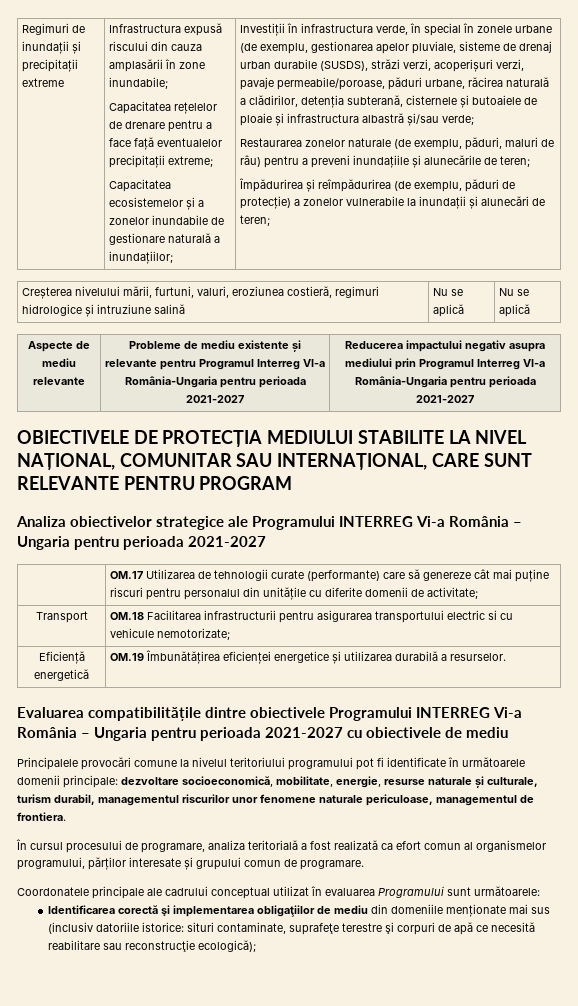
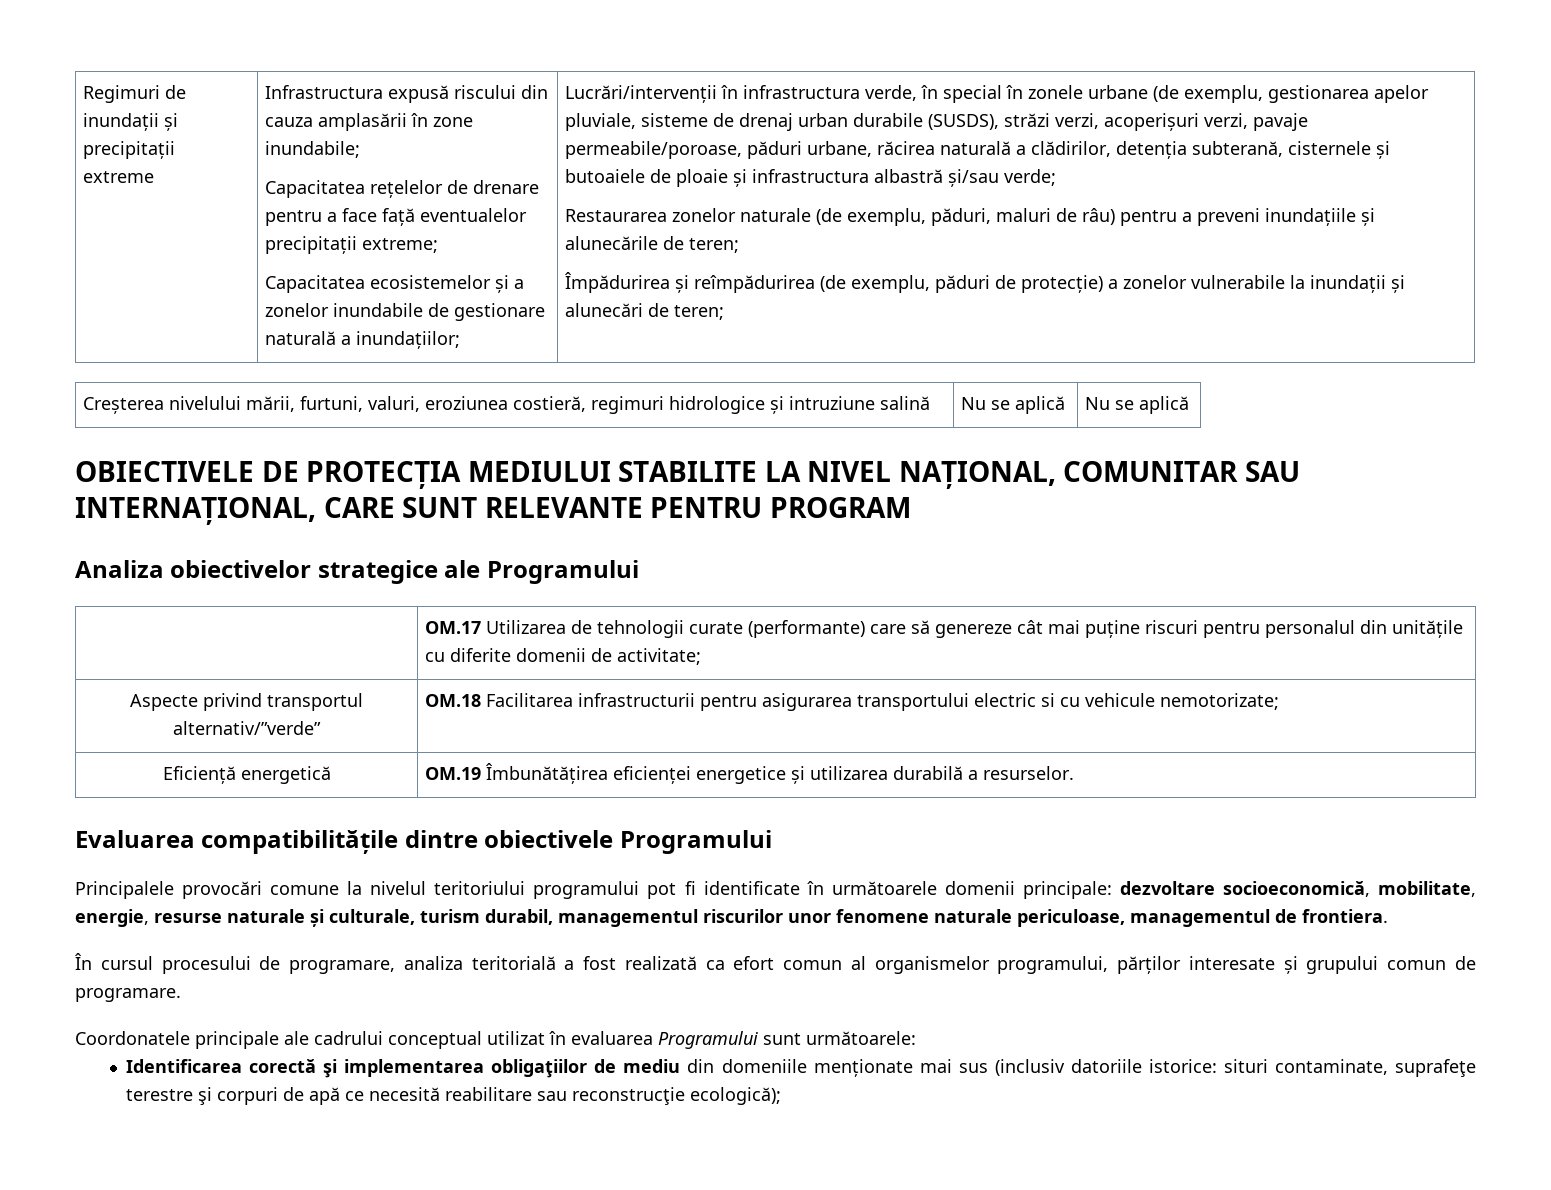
- Investiții în infrastructura verde, în special în zonele urbane (de exemplu, gestionarea apelor pluviale, sisteme de drenaj urban durabile (SUSDS), străzi verzi, acoperișuri verzi, pavaje permeabile/poroase, păduri urbane, răcirea naturală a clădirilor, detenția subterană, cisternele și butoaiele de ploaie și infrastructura albastră și/sau verde;
+ Lucrări/intervenții în infrastructura verde, în special în zonele urbane (de exemplu, gestionarea apelor pluviale, sisteme de drenaj urban durabile (SUSDS), străzi verzi, acoperișuri verzi, pavaje permeabile/poroase, păduri urbane, răcirea naturală a clădirilor, detenția subterană, cisternele și butoaiele de ploaie și infrastructura albastră și/sau verde;
- Aspecte de mediu relevante | Probleme de mediu existente și relevante pentru Programul Interreg VI-a România-Ungaria pentru perioada 2021-2027 | Reducerea impactului negativ asupra mediului prin Programul Interreg VI-a România-Ungaria pentru perioada 2021-2027
- Analiza obiectivelor strategice ale Programului INTERREG Vi-a România – Ungaria pentru perioada 2021-2027
+ Analiza obiectivelor strategice ale Programului
- Transport | OM.18 Facilitarea infrastructurii pentru asigurarea transportului electric si cu vehicule nemotorizate;
+ Aspecte privind transportul alternativ/”verde” | OM.18 Facilitarea infrastructurii pentru asigurarea transportului electric si cu vehicule nemotorizate;
- Evaluarea compatibilitățile dintre obiectivele Programului INTERREG Vi-a România – Ungaria pentru perioada 2021-2027 cu obiectivele de mediu
+ Evaluarea compatibilitățile dintre obiectivele Programului

